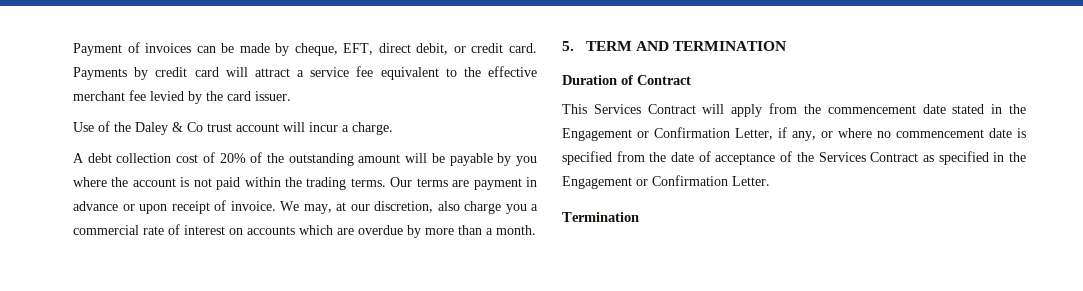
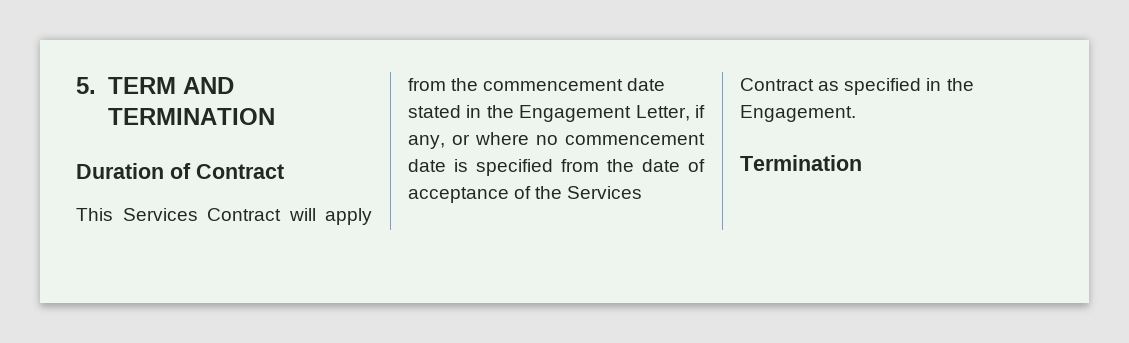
- Payment of invoices can be made by cheque, EFT, direct debit, or credit card. Payments by credit card will attract a service fee equivalent to the effective merchant fee levied by the card issuer.
- Use of the Daley & Co trust account will incur a charge.
- A debt collection cost of 20% of the outstanding amount will be payable by you where the account is not paid within the trading terms. Our terms are payment in advance or upon receipt of invoice. We may, at our discretion, also charge you a commercial rate of interest on accounts which are overdue by more than a month.
- This Services Contract will apply from the commencement date stated in the Engagement or Confirmation Letter, if any, or where no commencement date is specified from the date of acceptance of the Services Contract as specified in the Engagement or Confirmation Letter.
+ This Services Contract will apply from the commencement date stated in the Engagement Letter, if any, or where no commencement date is specified from the date of acceptance of the Services Contract as specified in the Engagement.

